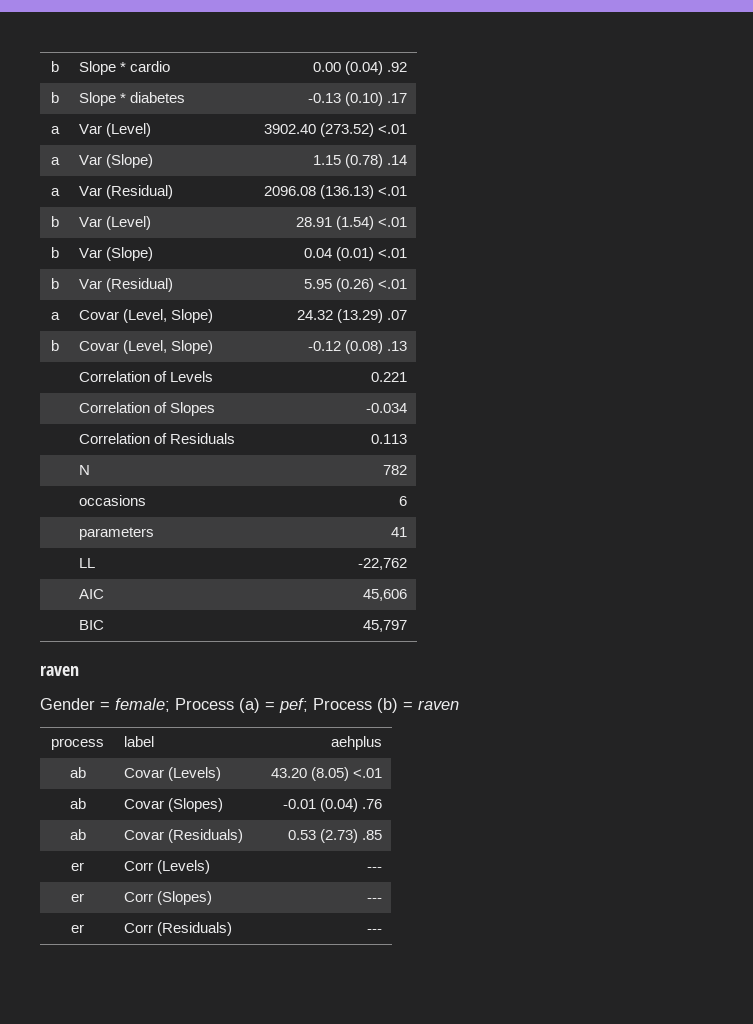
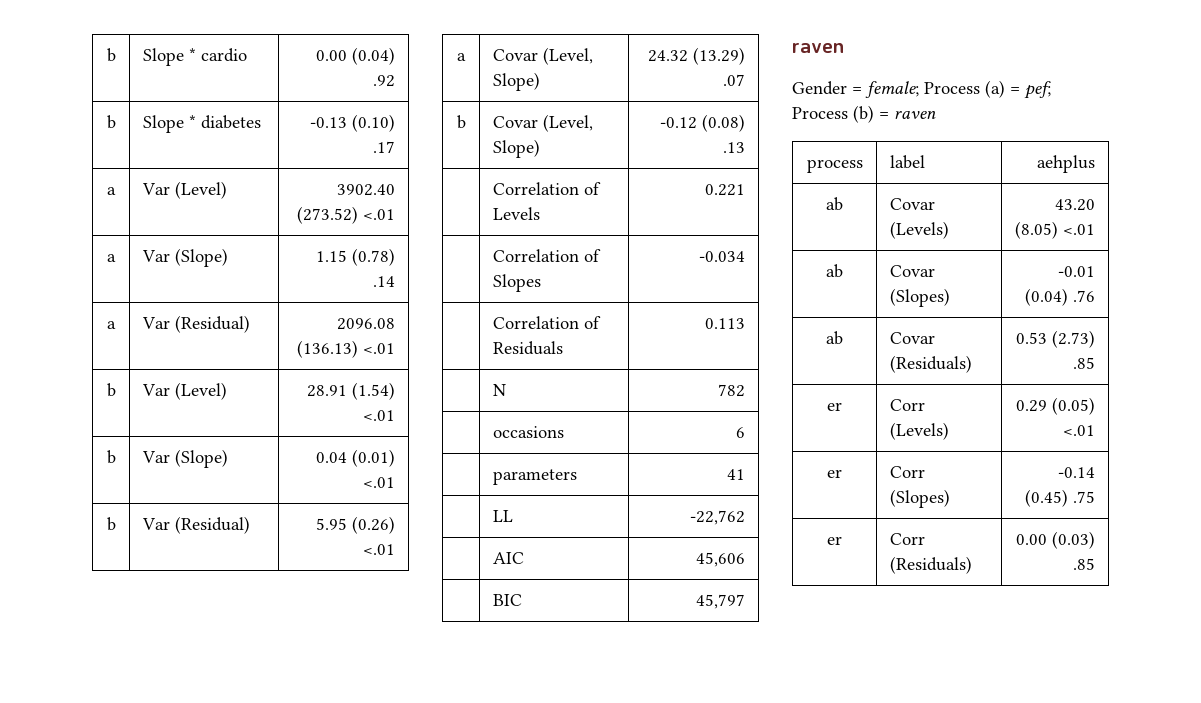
- er | Corr (Levels) | ---
+ er | Corr (Levels) | 0.29 (0.05) <.01
- er | Corr (Slopes) | ---
+ er | Corr (Slopes) | -0.14 (0.45) .75
- er | Corr (Residuals) | ---
+ er | Corr (Residuals) | 0.00 (0.03) .85

